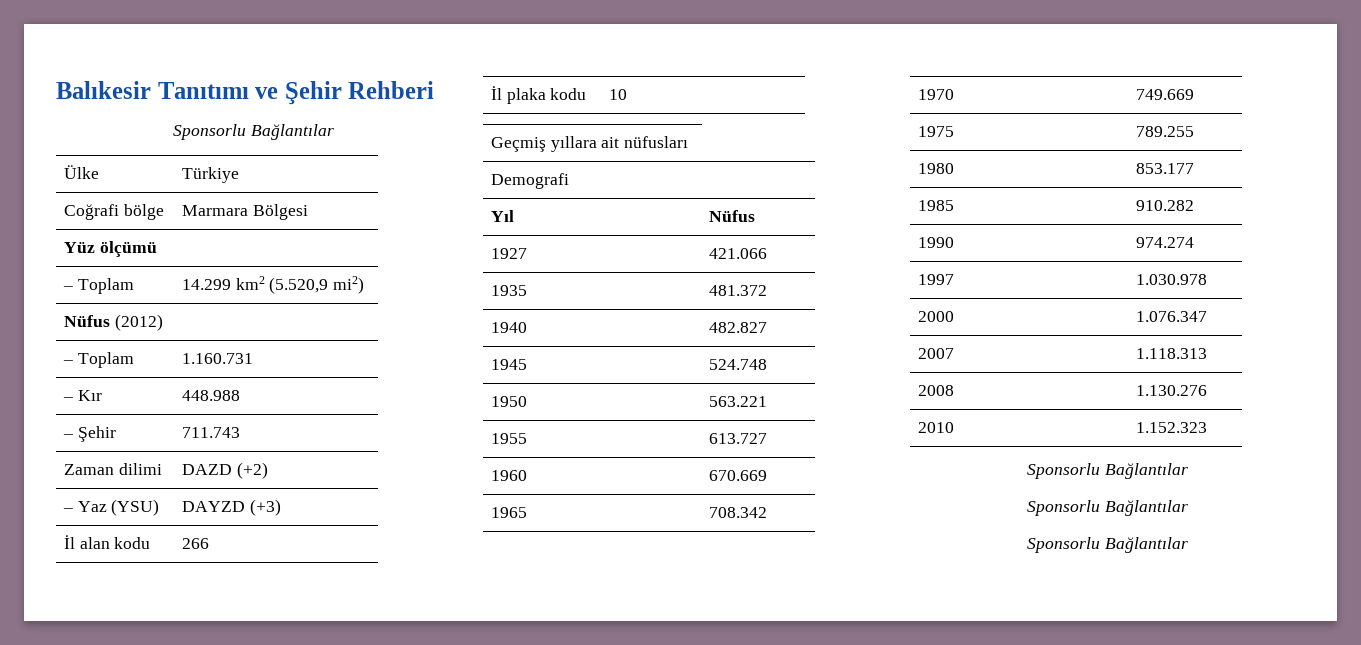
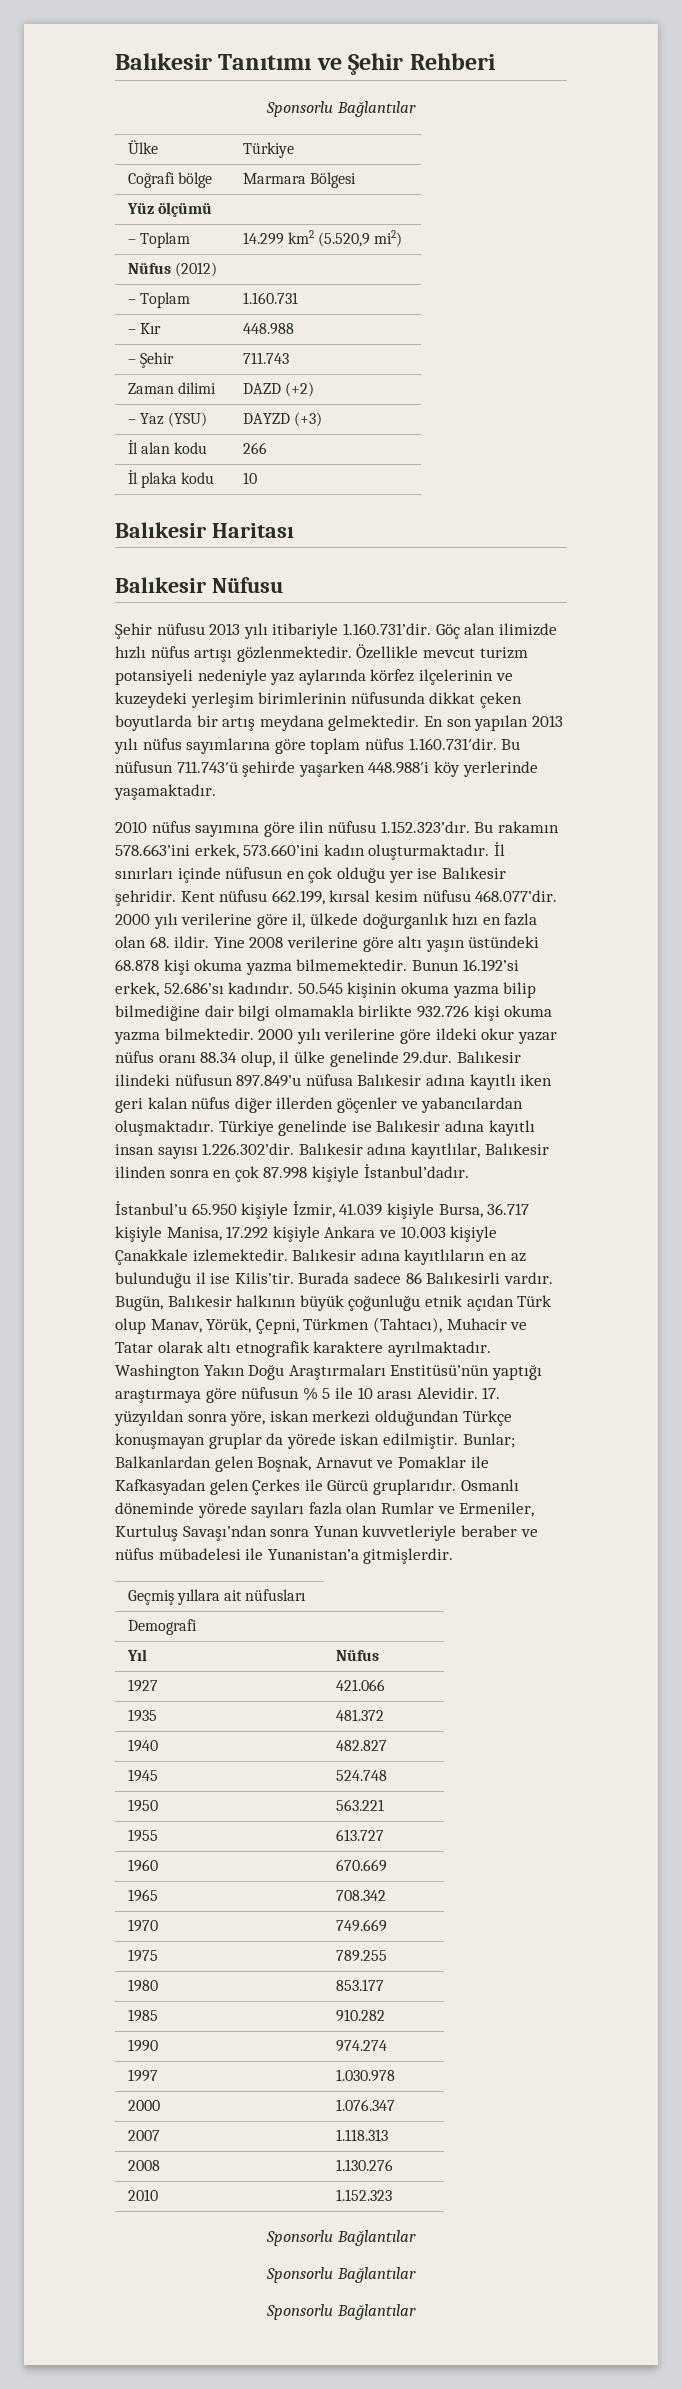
+ Balıkesir Haritası
+ Balıkesir Nüfusu
+ Şehir nüfusu 2013 yılı itibariyle 1.160.731’dir. Göç alan ilimizde hızlı nüfus artışı gözlenmektedir. Özellikle mevcut turizm potansiyeli nedeniyle yaz aylarında körfez ilçelerinin ve kuzeydeki yerleşim birimlerinin nüfusunda dikkat çeken boyutlarda bir artış meydana gelmektedir. En son yapılan 2013 yılı nüfus sayımlarına göre toplam nüfus 1.160.731′dir. Bu nüfusun 711.743′ü şehirde yaşarken 448.988′i köy yerlerinde yaşamaktadır.
+ 2010 nüfus sayımına göre ilin nüfusu 1.152.323’dır. Bu rakamın 578.663’ini erkek, 573.660’ini kadın oluşturmaktadır. İl sınırları içinde nüfusun en çok olduğu yer ise Balıkesir şehridir. Kent nüfusu 662.199, kırsal kesim nüfusu 468.077’dir. 2000 yılı verilerine göre il, ülkede doğurganlık hızı en fazla olan 68. ildir. Yine 2008 verilerine göre altı yaşın üstündeki 68.878 kişi okuma yazma bilmemektedir. Bunun 16.192’si erkek, 52.686’sı kadındır. 50.545 kişinin okuma yazma bilip bilmediğine dair bilgi olmamakla birlikte 932.726 kişi okuma yazma bilmektedir. 2000 yılı verilerine göre ildeki okur yazar nüfus oranı 88.34 olup, il ülke genelinde 29.dur. Balıkesir ilindeki nüfusun 897.849’u nüfusa Balıkesir adına kayıtlı iken geri kalan nüfus diğer illerden göçenler ve yabancılardan oluşmaktadır. Türkiye genelinde ise Balıkesir adına kayıtlı insan sayısı 1.226.302’dir. Balıkesir adına kayıtlılar, Balıkesir ilinden sonra en çok 87.998 kişiyle İstanbul’dadır.
+ İstanbul’u 65.950 kişiyle İzmir, 41.039 kişiyle Bursa, 36.717 kişiyle Manisa, 17.292 kişiyle Ankara ve 10.003 kişiyle Çanakkale izlemektedir. Balıkesir adına kayıtlıların en az bulunduğu il ise Kilis’tir. Burada sadece 86 Balıkesirli vardır. Bugün, Balıkesir halkının büyük çoğunluğu etnik açıdan Türk olup Manav, Yörük, Çepni, Türkmen (Tahtacı), Muhacir ve Tatar olarak altı etnografik karaktere ayrılmaktadır. Washington Yakın Doğu Araştırmaları Enstitüsü’nün yaptığı araştırmaya göre nüfusun % 5 ile 10 arası Alevidir. 17. yüzyıldan sonra yöre, iskan merkezi olduğundan Türkçe konuşmayan gruplar da yörede iskan edilmiştir. Bunlar; Balkanlardan gelen Boşnak, Arnavut ve Pomaklar ile Kafkasyadan gelen Çerkes ile Gürcü gruplarıdır. Osmanlı döneminde yörede sayıları fazla olan Rumlar ve Ermeniler, Kurtuluş Savaşı’ndan sonra Yunan kuvvetleriyle beraber ve nüfus mübadelesi ile Yunanistan’a gitmişlerdir.

